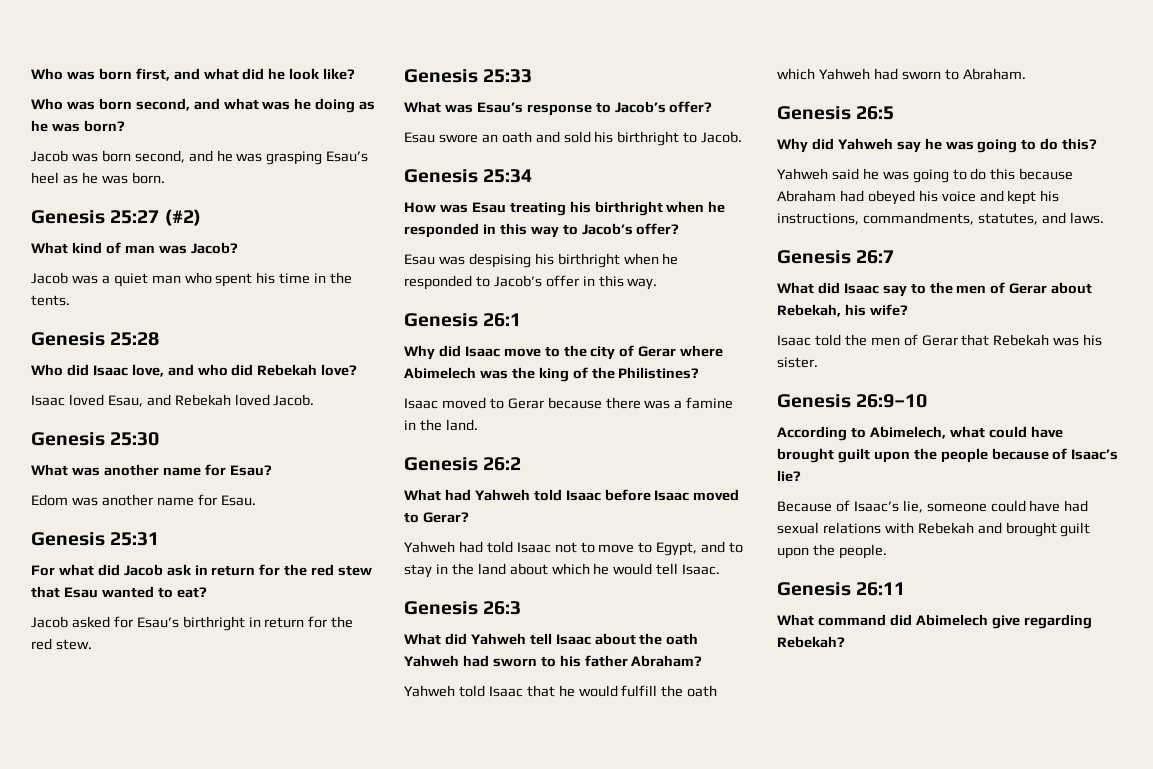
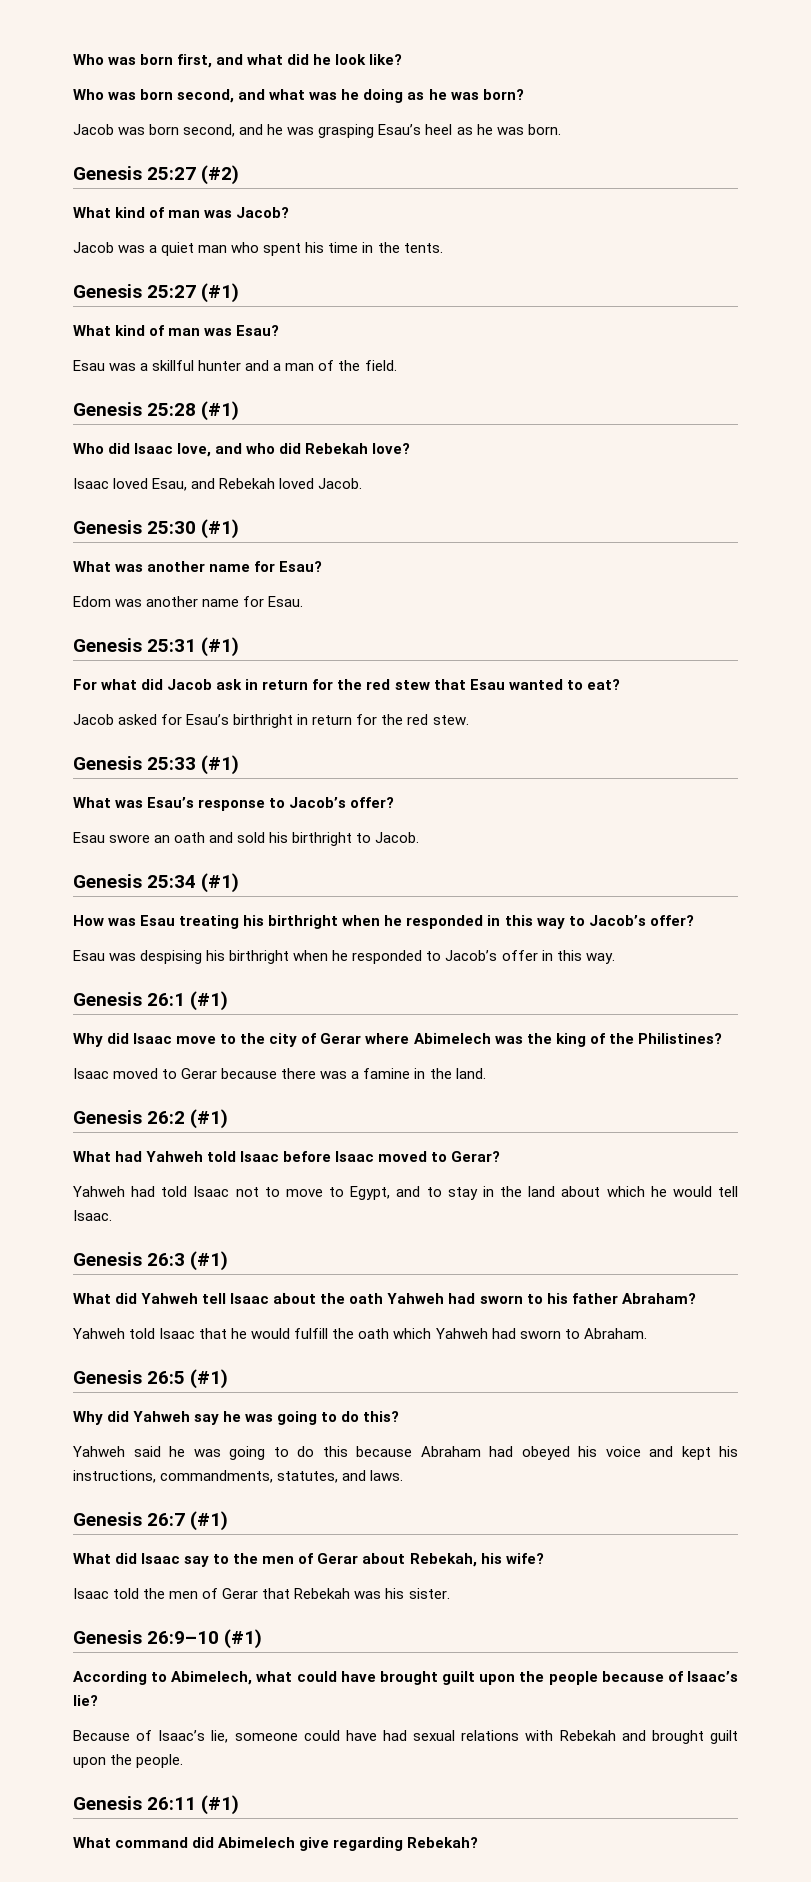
+ Genesis 25:27 (#1)
+ What kind of man was Esau?
+ Esau was a skillful hunter and a man of the field.
- Genesis 25:28
+ Genesis 25:28 (#1)
- Genesis 25:30
+ Genesis 25:30 (#1)
- Genesis 25:31
+ Genesis 25:31 (#1)
- Genesis 25:33
+ Genesis 25:33 (#1)
- Genesis 25:34
+ Genesis 25:34 (#1)
- Genesis 26:1
+ Genesis 26:1 (#1)
- Genesis 26:2
+ Genesis 26:2 (#1)
- Genesis 26:3
+ Genesis 26:3 (#1)
- Genesis 26:5
+ Genesis 26:5 (#1)
- Genesis 26:7
+ Genesis 26:7 (#1)
- Genesis 26:9–10
+ Genesis 26:9–10 (#1)
- Genesis 26:11
+ Genesis 26:11 (#1)

